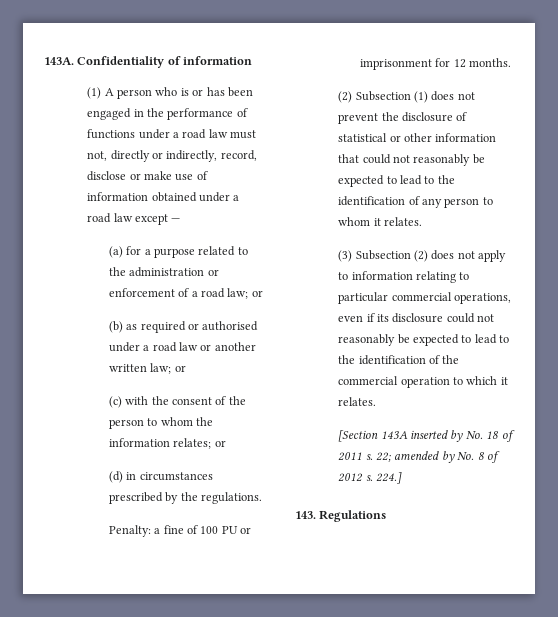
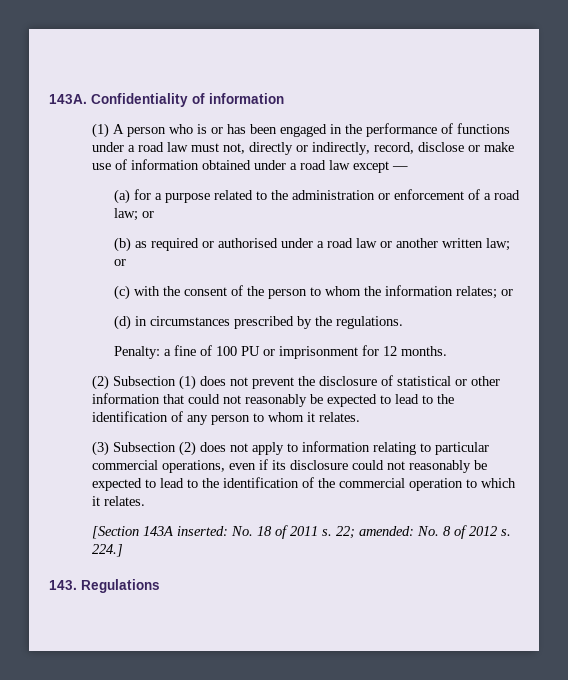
- [Section 143A inserted by No. 18 of 2011 s.
+ [Section 143A inserted: No. 18 of 2011 s.
- 22; amended by No. 8 of 2012 s.
+ 22; amended: No. 8 of 2012 s.

